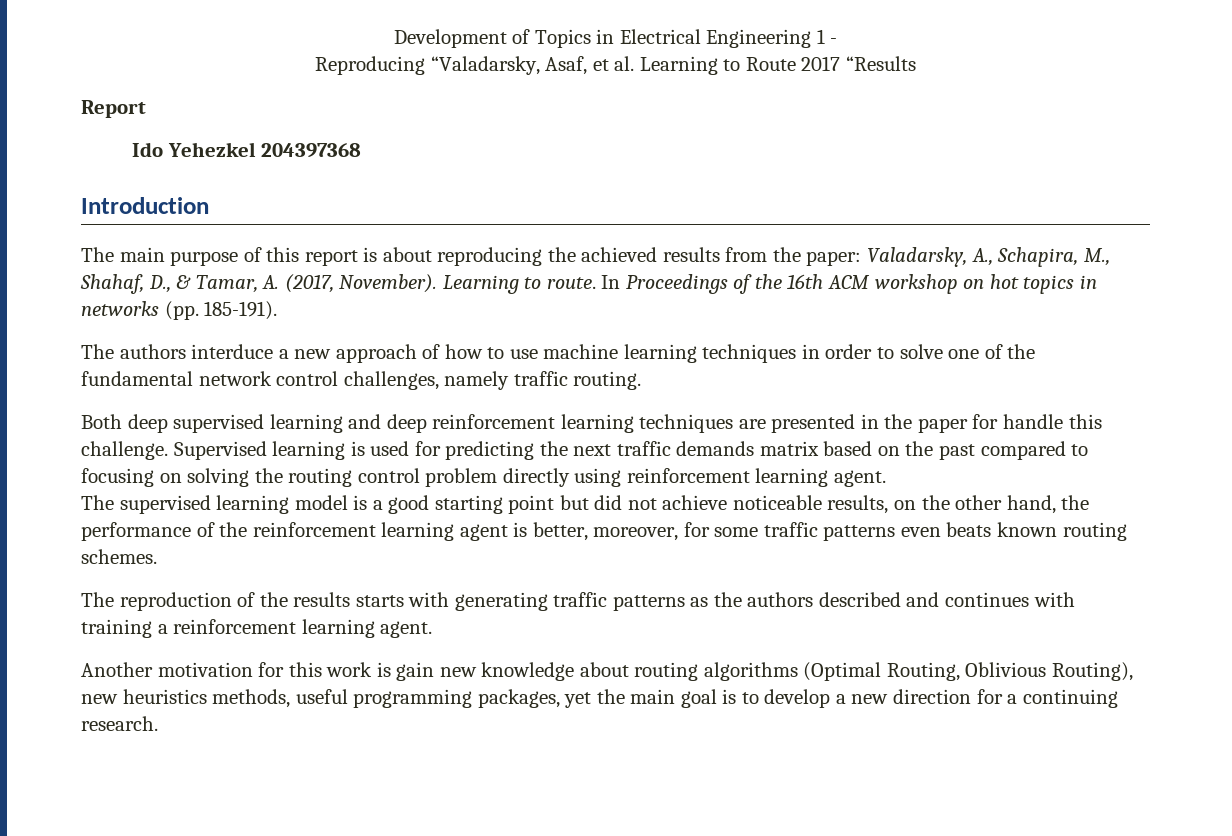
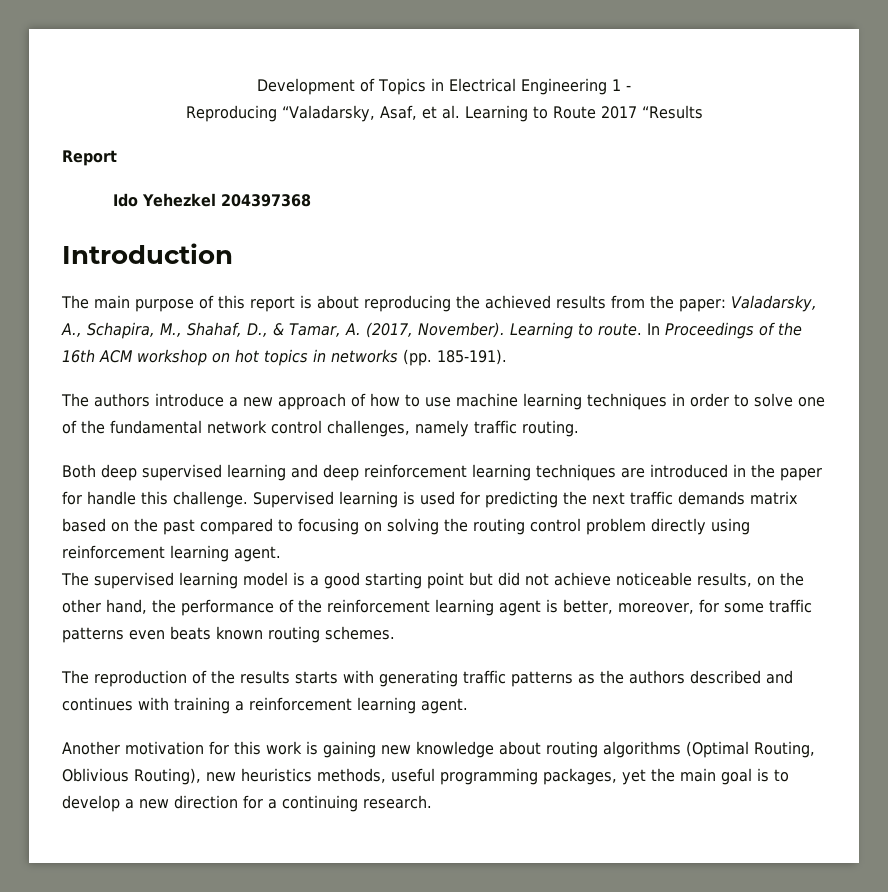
- The authors interduce a new approach of how to use machine learning techniques in order to solve one of the fundamental network control challenges, namely traffic routing.
+ The authors introduce a new approach of how to use machine learning techniques in order to solve one of the fundamental network control challenges, namely traffic routing.
- Both deep supervised learning and deep reinforcement learning techniques are presented in the paper for handle this challenge.
+ Both deep supervised learning and deep reinforcement learning techniques are introduced in the paper for handle this challenge.
- Another motivation for this work is gain new knowledge about routing algorithms (Optimal Routing, Oblivious Routing), new heuristics methods, useful programming packages, yet the main goal is to develop a new direction for a continuing research.
+ Another motivation for this work is gaining new knowledge about routing algorithms (Optimal Routing, Oblivious Routing), new heuristics methods, useful programming packages, yet the main goal is to develop a new direction for a continuing research.

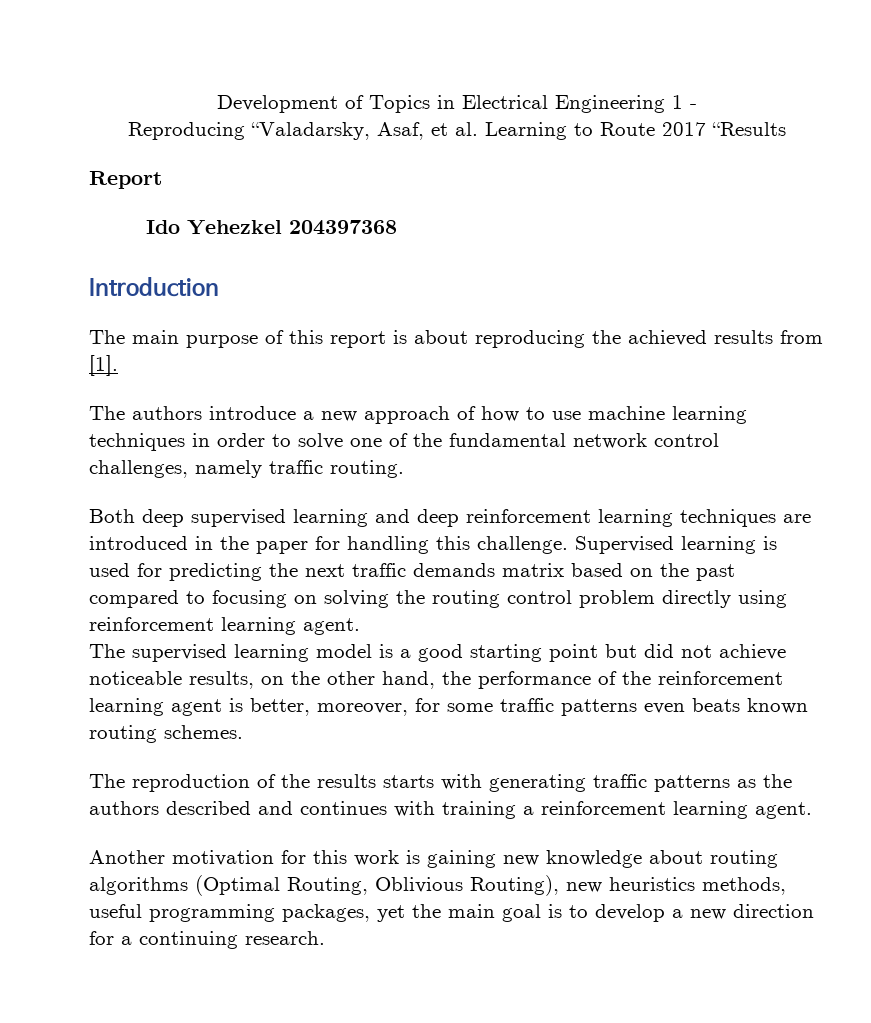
- The main purpose of this report is about reproducing the achieved results from the paper: Valadarsky, A., Schapira, M., Shahaf, D., & Tamar, A. (2017, November). Learning to route. In Proceedings of the 16th ACM workshop on hot topics in networks (pp. 185-191).
+ The main purpose of this report is about reproducing the achieved results from [1].
- Both deep supervised learning and deep reinforcement learning techniques are introduced in the paper for handle this challenge.
+ Both deep supervised learning and deep reinforcement learning techniques are introduced in the paper for handling this challenge.

